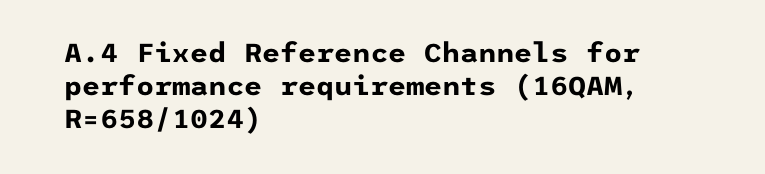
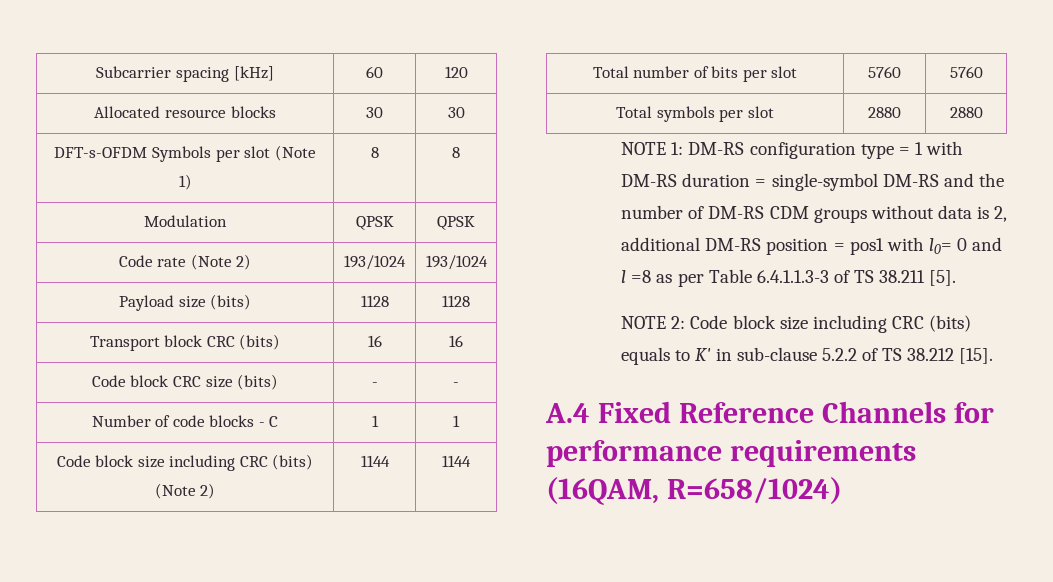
+ Subcarrier spacing [kHz] | 60 | 120
+ Allocated resource blocks | 30 | 30
+ DFT-s-OFDM Symbols per slot (Note 1) | 8 | 8
+ Modulation | QPSK | QPSK
+ Code rate (Note 2) | 193/1024 | 193/1024
+ Payload size (bits) | 1128 | 1128
+ Transport block CRC (bits) | 16 | 16
+ Code block CRC size (bits) | - | -
+ Number of code blocks - C | 1 | 1
+ Code block size including CRC (bits) (Note 2) | 1144 | 1144
+ Total number of bits per slot | 5760 | 5760
+ Total symbols per slot | 2880 | 2880
+ NOTE 1: DM-RS configuration type = 1 with DM-RS duration = single-symbol DM-RS and the number of DM-RS CDM groups without data is 2, additional DM-RS position = pos1 with l0= 0 and l =8 as per Table 6.4.1.1.3-3 of TS 38.211 [5].
+ NOTE 2: Code block size including CRC (bits) equals to K' in sub-clause 5.2.2 of TS 38.212 [15].

